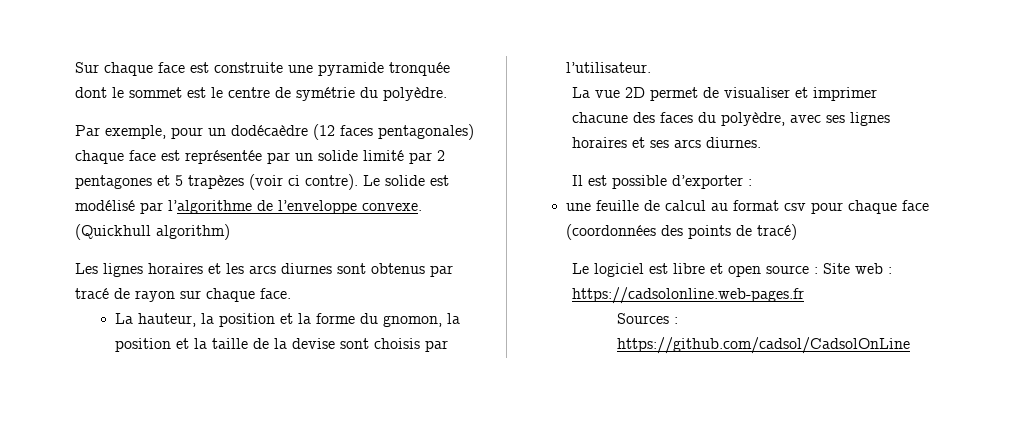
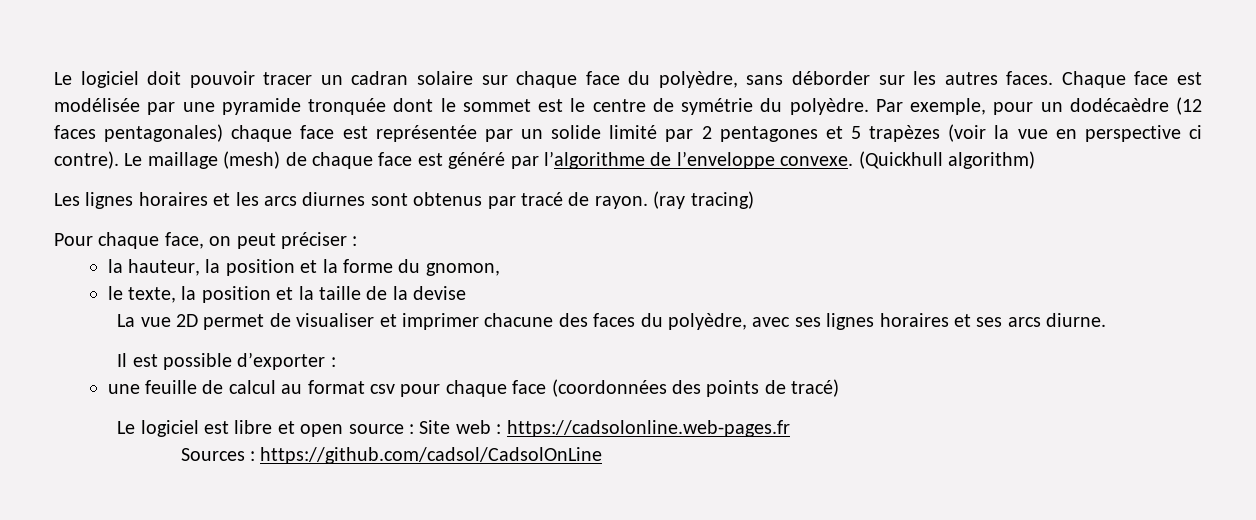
- Sur chaque face est construite une pyramide tronquée dont le sommet est le centre de symétrie du polyèdre.
- Par exemple, pour un dodécaèdre (12 faces pentagonales) chaque face est représentée par un solide limité par 2 pentagones et 5 trapèzes (voir ci contre). Le solide est modélisé par l’algorithme de l’enveloppe convexe.
+ Le logiciel doit pouvoir tracer un cadran solaire sur chaque face du polyèdre, sans déborder sur les autres faces. Chaque face est modélisée par une pyramide tronquée dont le sommet est le centre de symétrie du polyèdre. Par exemple, pour un dodécaèdre (12 faces pentagonales) chaque face est représentée par un solide limité par 2 pentagones et 5 trapèzes (voir la vue en perspective ci contre). Le maillage (mesh) de chaque face est généré par l’algorithme de l’enveloppe convexe.
- Les lignes horaires et les arcs diurnes sont obtenus par tracé de rayon sur chaque face.
- La hauteur, la position et la forme du gnomon, la position et la taille de la devise sont choisis par l’utilisateur.
+ Les lignes horaires et les arcs diurnes sont obtenus par tracé de rayon. (ray tracing)
+ Pour chaque face, on peut préciser :
+ la hauteur, la position et la forme du gnomon,
+ le texte, la position et la taille de la devise
- La vue 2D permet de visualiser et imprimer chacune des faces du polyèdre, avec ses lignes horaires et ses arcs diurnes.
+ La vue 2D permet de visualiser et imprimer chacune des faces du polyèdre, avec ses lignes horaires et ses arcs diurne.

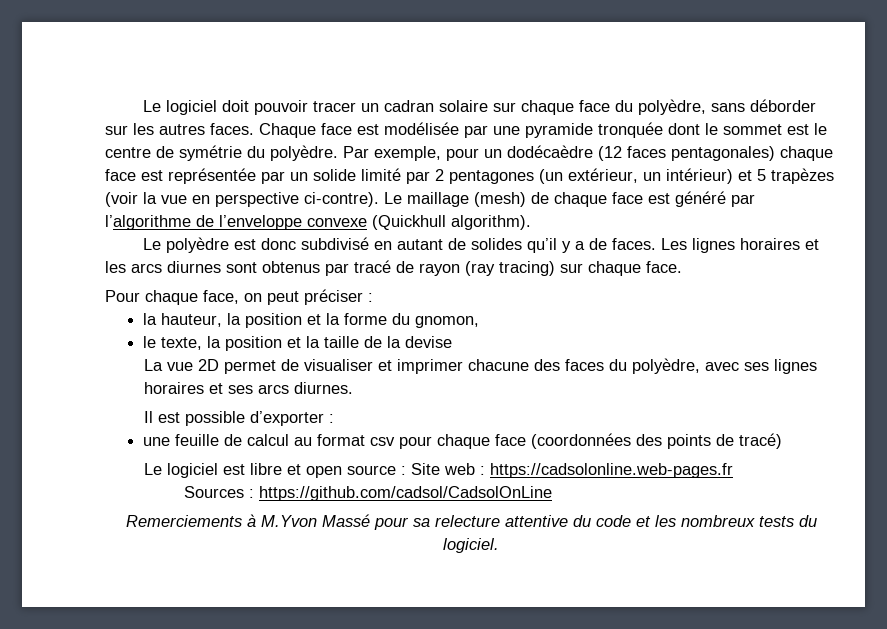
- Par exemple, pour un dodécaèdre (12 faces pentagonales) chaque face est représentée par un solide limité par 2 pentagones et 5 trapèzes (voir la vue en perspective ci contre).
+ Par exemple, pour un dodécaèdre (12 faces pentagonales) chaque face est représentée par un solide limité par 2 pentagones (un extérieur, un intérieur) et 5 trapèzes (voir la vue en perspective ci-contre).
- Le maillage (mesh) de chaque face est généré par l’algorithme de l’enveloppe convexe. (Quickhull algorithm)
- Les lignes horaires et les arcs diurnes sont obtenus par tracé de rayon. (ray tracing)
+ Le maillage (mesh) de chaque face est généré par l’algorithme de l’enveloppe convexe (Quickhull algorithm).
+ Le polyèdre est donc subdivisé en autant de solides qu’il y a de faces. Les lignes horaires et les arcs diurnes sont obtenus par tracé de rayon (ray tracing) sur chaque face.
- La vue 2D permet de visualiser et imprimer chacune des faces du polyèdre, avec ses lignes horaires et ses arcs diurne.
+ La vue 2D permet de visualiser et imprimer chacune des faces du polyèdre, avec ses lignes horaires et ses arcs diurnes.
+ Remerciements à M.Yvon Massé pour sa relecture attentive du code et les nombreux tests du logiciel.

